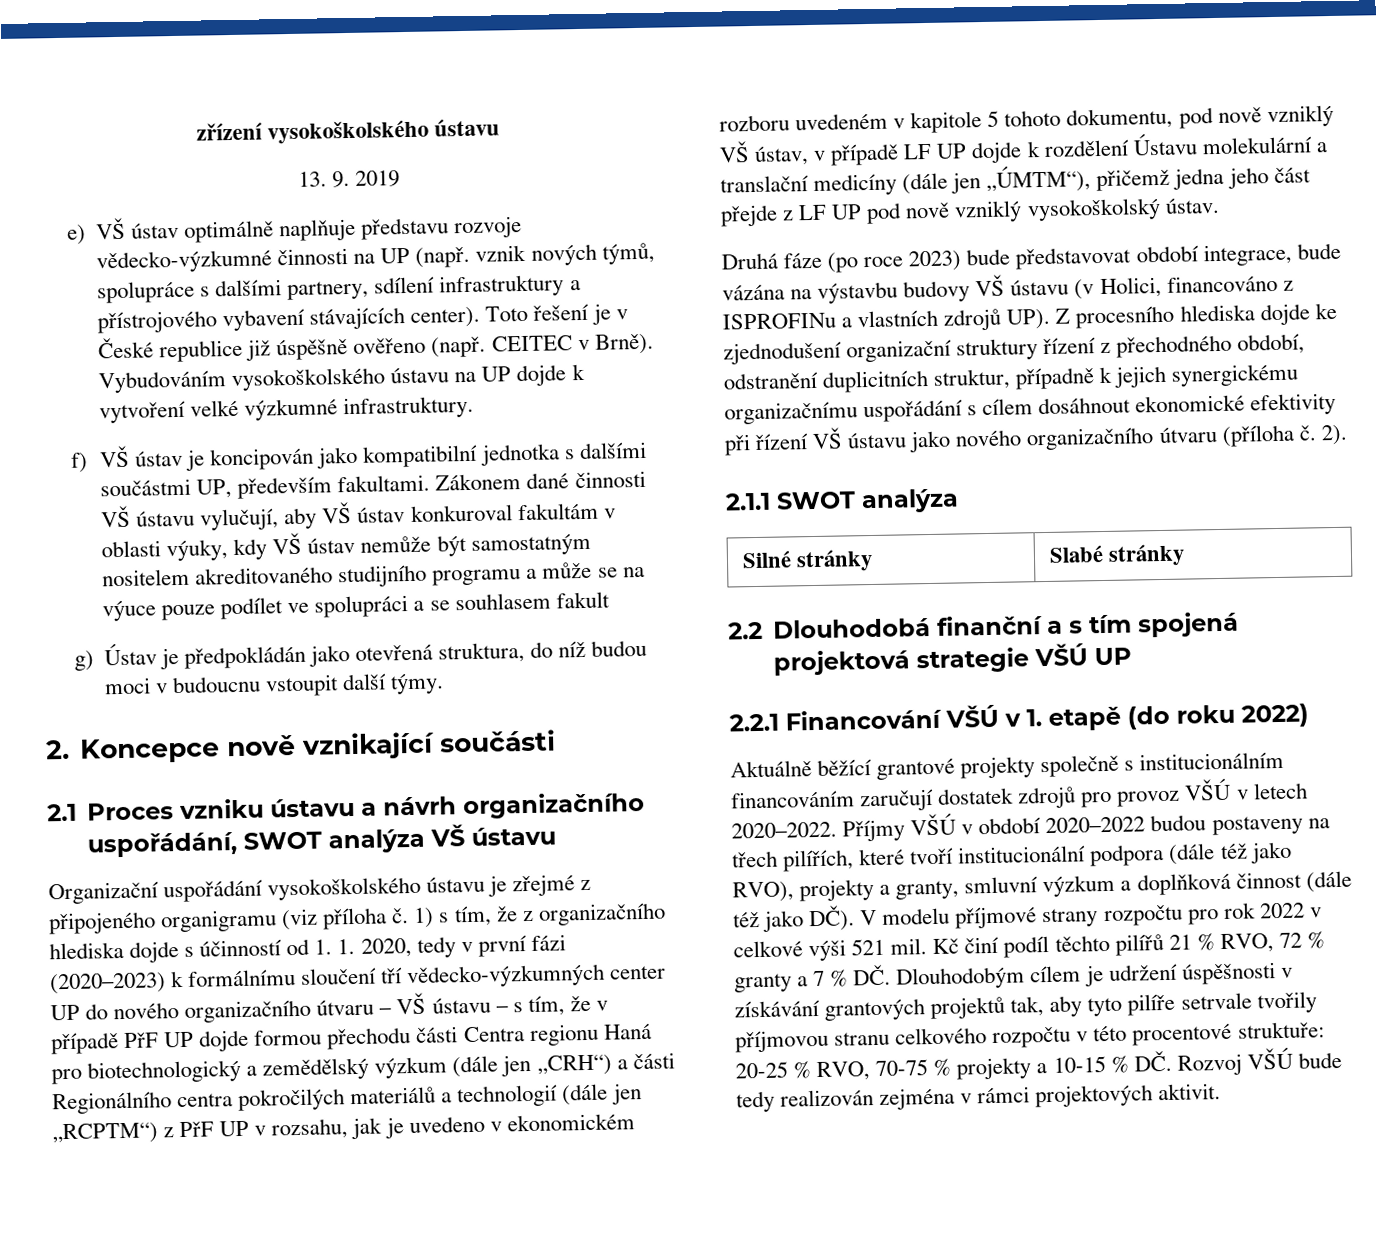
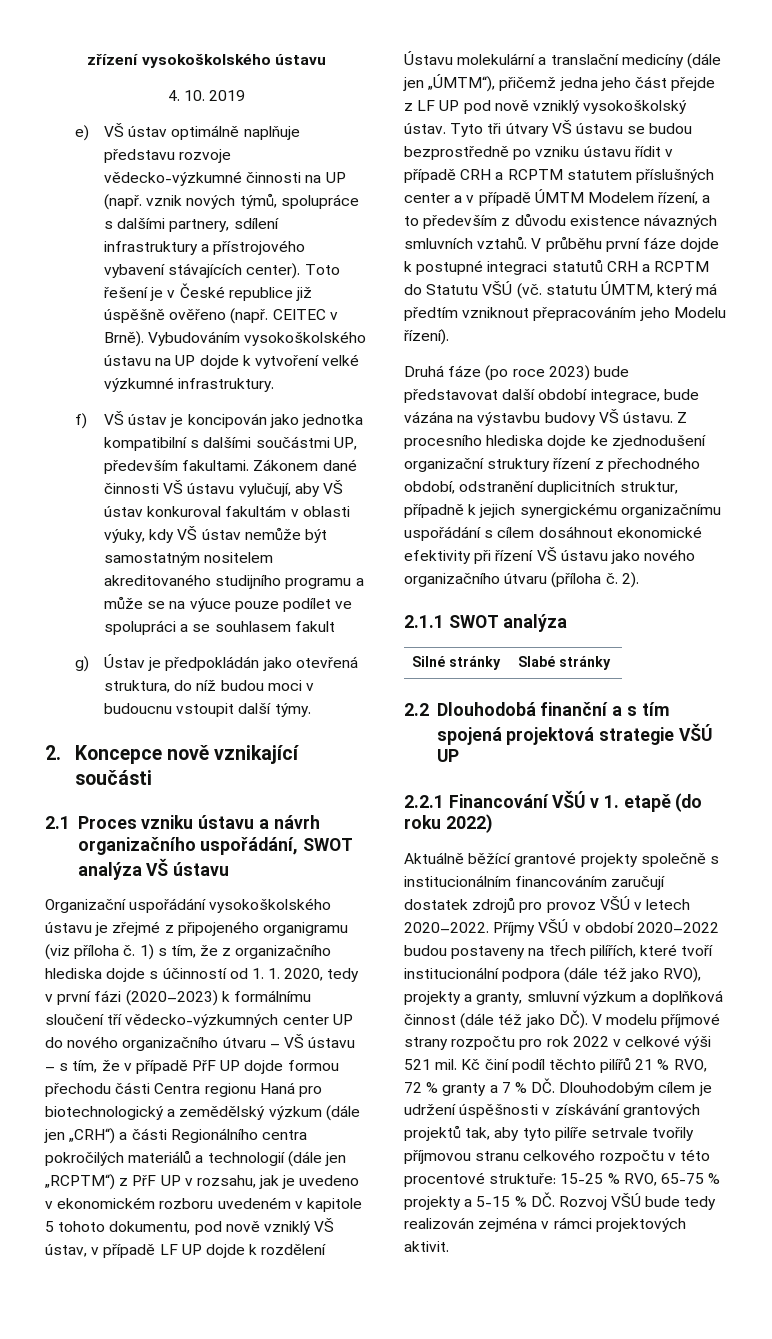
- 13. 9. 2019
+ 4. 10. 2019
- f) VŠ ústav je koncipován jako kompatibilní jednotka s dalšími součástmi UP, především fakultami.
+ f) VŠ ústav je koncipován jako jednotka kompatibilní s dalšími součástmi UP, především fakultami.
+ Tyto tři útvary VŠ ústavu se budou bezprostředně po vzniku ústavu řídit v případě CRH a RCPTM statutem příslušných center a v případě ÚMTM Modelem řízení, a to především z důvodu existence návazných smluvních vztahů. V průběhu první fáze dojde k postupné integraci statutů CRH a RCPTM do Statutu VŠÚ (vč. statutu ÚMTM, který má předtím vzniknout přepracováním jeho Modelu řízení).
- Druhá fáze (po roce 2023) bude představovat období integrace, bude vázána na výstavbu budovy VŠ ústavu (v Holici, financováno z ISPROFINu a vlastních zdrojů UP). Z procesního hlediska dojde ke zjednodušení organizační struktury řízení z přechodného období, odstranění duplicitních struktur, případně k jejich synergickému organizačnímu uspořádání s cílem dosáhnout ekonomické efektivity při řízení VŠ ústavu jako nového organizačního útvaru (příloha č.
+ Druhá fáze (po roce 2023) bude představovat další období integrace, bude vázána na výstavbu budovy VŠ ústavu. Z procesního hlediska dojde ke zjednodušení organizační struktury řízení z přechodného období, odstranění duplicitních struktur, případně k jejich synergickému organizačnímu uspořádání s cílem dosáhnout ekonomické efektivity při řízení VŠ ústavu jako nového organizačního útvaru (příloha č.
- Kč činí podíl těchto pilířů 21 % RVO, 72 % granty a 7 % DČ. Dlouhodobým cílem je udržení úspěšnosti v získávání grantových projektů tak, aby tyto pilíře setrvale tvořily příjmovou stranu celkového rozpočtu v této procentové struktuře: 20-25 % RVO, 70-75 % projekty a 10-15 % DČ. Rozvoj VŠÚ bude tedy realizován zejména v rámci projektových aktivit.
+ Kč činí podíl těchto pilířů 21 % RVO, 72 % granty a 7 % DČ. Dlouhodobým cílem je udržení úspěšnosti v získávání grantových projektů tak, aby tyto pilíře setrvale tvořily příjmovou stranu celkového rozpočtu v této procentové struktuře: 15-25 % RVO, 65-75 % projekty a 5-15 % DČ. Rozvoj VŠÚ bude tedy realizován zejména v rámci projektových aktivit.

